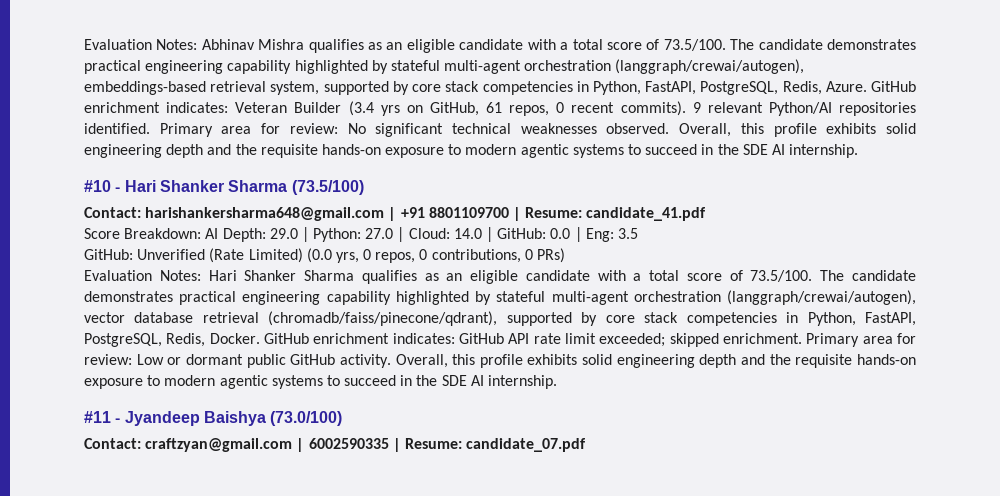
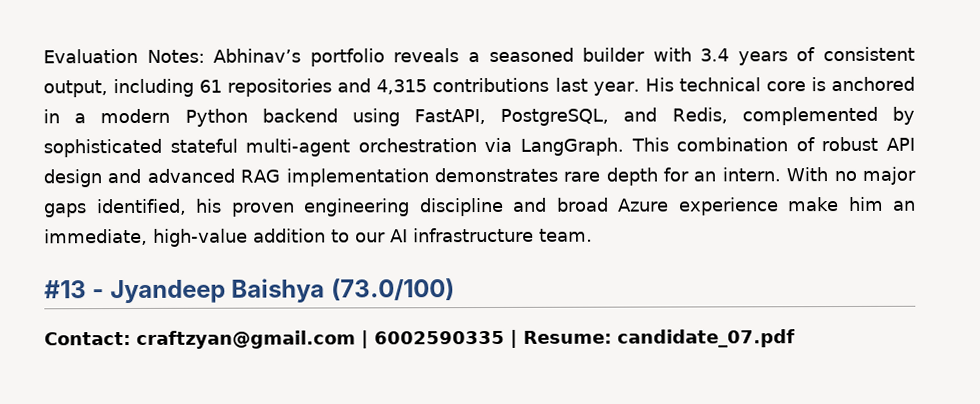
- Evaluation Notes: Abhinav Mishra qualifies as an eligible candidate with a total score of 73.5/100. The candidate demonstrates practical engineering capability highlighted by stateful multi-agent orchestration (langgraph/crewai/autogen), embeddings-based retrieval system, supported by core stack competencies in Python, FastAPI, PostgreSQL, Redis, Azure. GitHub enrichment indicates: Veteran Builder (3.4 yrs on GitHub, 61 repos, 0 recent commits). 9 relevant Python/AI repositories identified. Primary area for review: No significant technical weaknesses observed. Overall, this profile exhibits solid engineering depth and the requisite hands-on exposure to modern agentic systems to succeed in the SDE AI internship.
- #10 - Hari Shanker Sharma (73.5/100)
- Contact: harishankersharma648@gmail.com | +91 8801109700 | Resume: candidate_41.pdf
- Score Breakdown: AI Depth: 29.0 | Python: 27.0 | Cloud: 14.0 | GitHub: 0.0 | Eng: 3.5
- GitHub: Unverified (Rate Limited) (0.0 yrs, 0 repos, 0 contributions, 0 PRs)
- Evaluation Notes: Hari Shanker Sharma qualifies as an eligible candidate with a total score of 73.5/100. The candidate demonstrates practical engineering capability highlighted by stateful multi-agent orchestration (langgraph/crewai/autogen), vector database retrieval (chromadb/faiss/pinecone/qdrant), supported by core stack competencies in Python, FastAPI, PostgreSQL, Redis, Docker. GitHub enrichment indicates: GitHub API rate limit exceeded; skipped enrichment. Primary area for review: Low or dormant public GitHub activity. Overall, this profile exhibits solid engineering depth and the requisite hands-on exposure to modern agentic systems to succeed in the SDE AI internship.
- #11 - Jyandeep Baishya (73.0/100)
+ Evaluation Notes: Abhinav’s portfolio reveals a seasoned builder with 3.4 years of consistent output, including 61 repositories and 4,315 contributions last year. His technical core is anchored in a modern Python backend using FastAPI, PostgreSQL, and Redis, complemented by sophisticated stateful multi-agent orchestration via LangGraph. This combination of robust API design and advanced RAG implementation demonstrates rare depth for an intern. With no major gaps identified, his proven engineering discipline and broad Azure experience make him an immediate, high-value addition to our AI infrastructure team.
+ #13 - Jyandeep Baishya (73.0/100)

